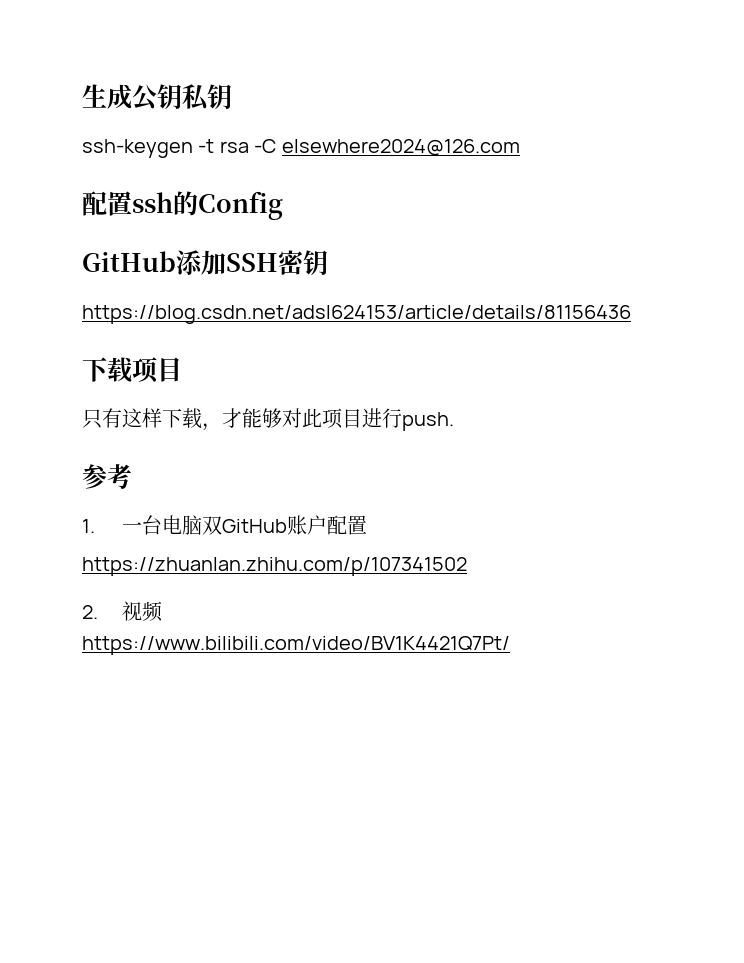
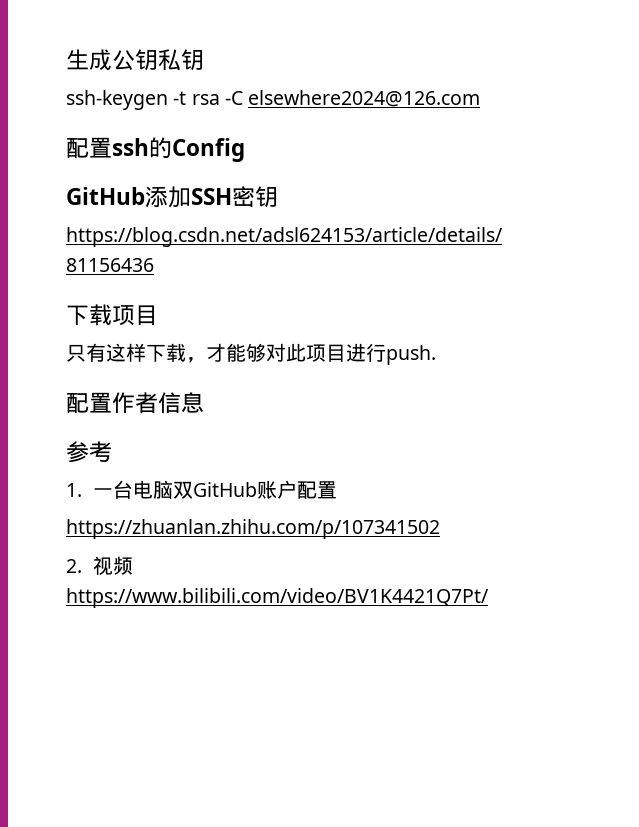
+ 配置作者信息

